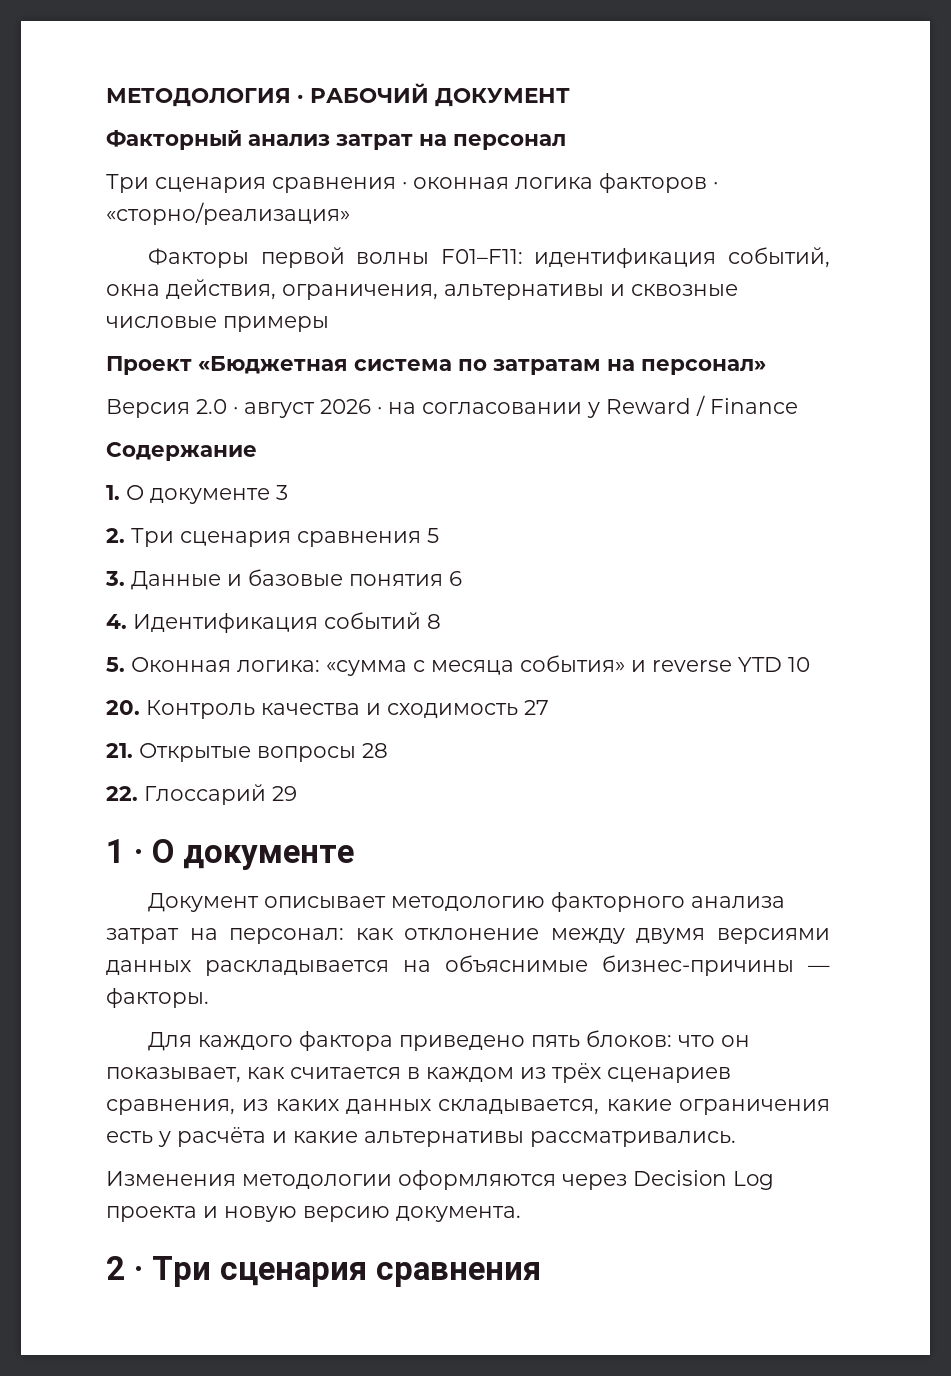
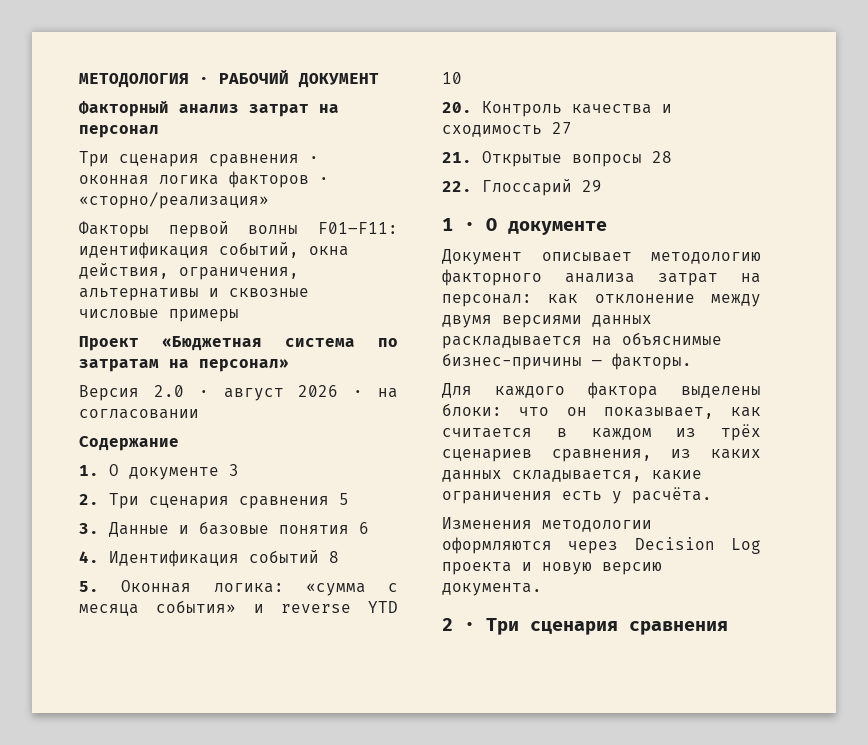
- Версия 2.0 · август 2026 · на согласовании у Reward / Finance
+ Версия 2.0 · август 2026 · на согласовании
- Для каждого фактора приведено пять блоков: что он показывает, как считается в каждом из трёх сценариев сравнения, из каких данных складывается, какие ограничения есть у расчёта и какие альтернативы рассматривались.
+ Для каждого фактора выделены блоки: что он показывает, как считается в каждом из трёх сценариев сравнения, из каких данных складывается, какие ограничения есть у расчёта.

